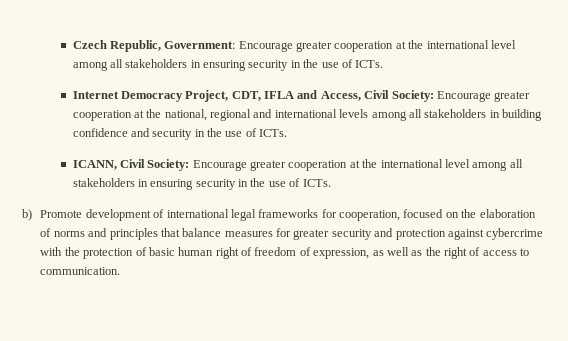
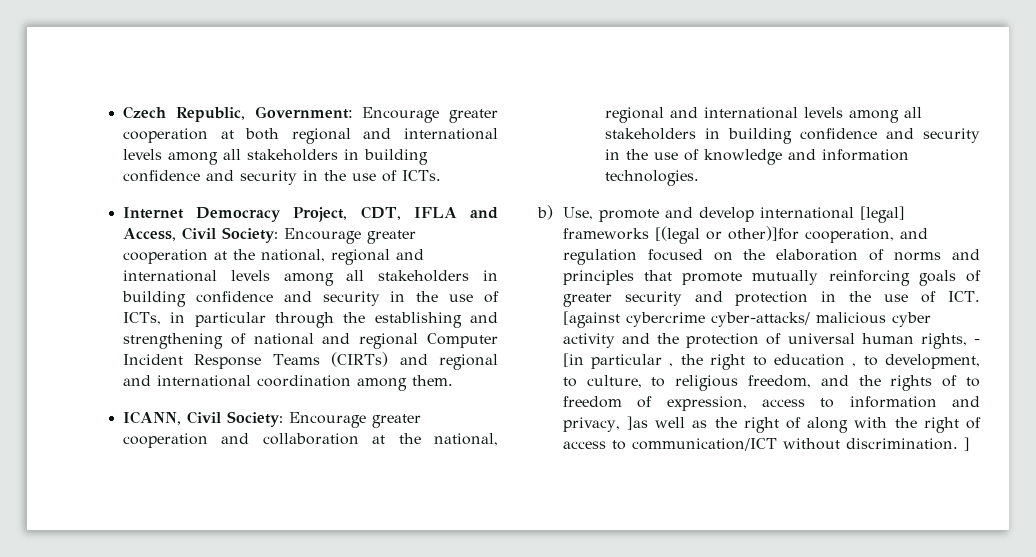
- Czech Republic, Government: Encourage greater cooperation at the international level among all stakeholders in ensuring security in the use of ICTs.
+ Czech Republic, Government: Encourage greater cooperation at both regional and international levels among all stakeholders in building confidence and security in the use of ICTs.
- Internet Democracy Project, CDT, IFLA and Access, Civil Society: Encourage greater cooperation at the national, regional and international levels among all stakeholders in building confidence and security in the use of ICTs.
+ Internet Democracy Project, CDT, IFLA and Access, Civil Society: Encourage greater cooperation at the national, regional and international levels among all stakeholders in building confidence and security in the use of ICTs, in particular through the establishing and strengthening of national and regional Computer Incident Response Teams (CIRTs) and regional and international coordination among them.
- ICANN, Civil Society: Encourage greater cooperation at the international level among all stakeholders in ensuring security in the use of ICTs.
- b) Promote development of international legal frameworks for cooperation, focused on the elaboration of norms and principles that balance measures for greater security and protection against cybercrime with the protection of basic human right of freedom of expression, as well as the right of access to communication.
+ ICANN, Civil Society: Encourage greater cooperation and collaboration at the national, regional and international levels among all stakeholders in building confidence and security in the use of knowledge and information technologies.
+ b) Use, promote and develop international [legal] frameworks [(legal or other)]for cooperation, and regulation focused on the elaboration of norms and principles that promote mutually reinforcing goals of greater security and protection in the use of ICT. [against cybercrime cyber-attacks/ malicious cyber activity and the protection of universal human rights, - [in particular , the right to education , to development, to culture, to religious freedom, and the rights of to freedom of expression, access to information and privacy, ]as well as the right of along with the right of access to communication/ICT without discrimination. ]

